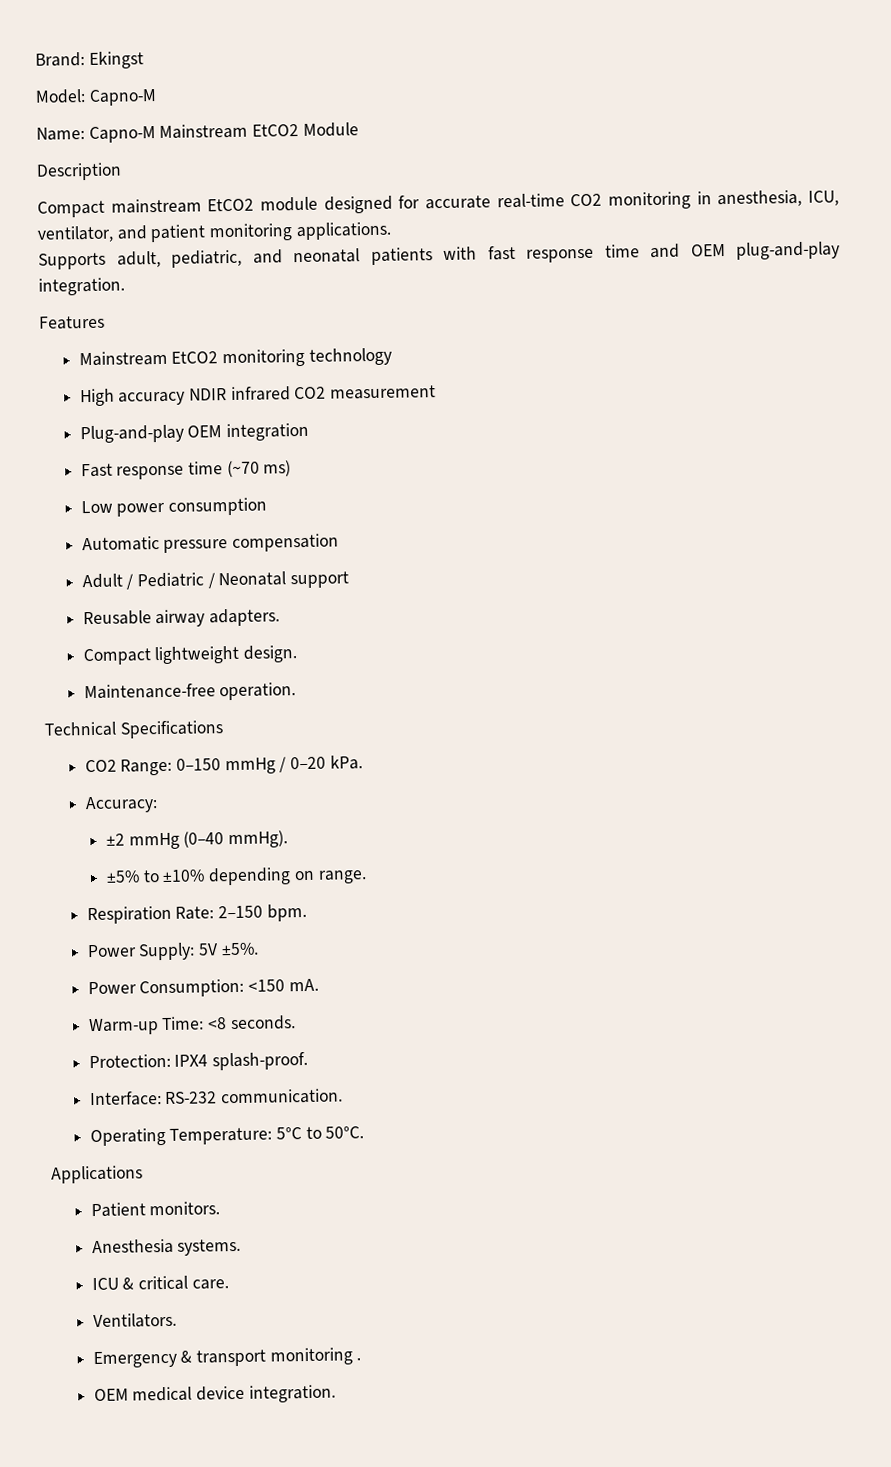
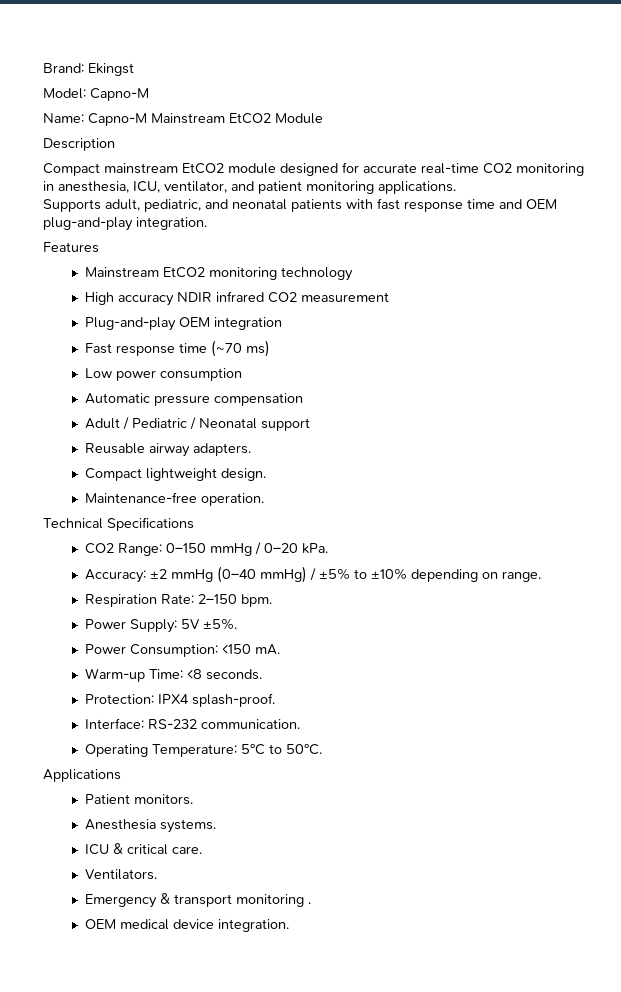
- Accuracy:
- ±2 mmHg (0–40 mmHg).
- ±5% to ±10% depending on range.
+ Accuracy: ±2 mmHg (0–40 mmHg) / ±5% to ±10% depending on range.

